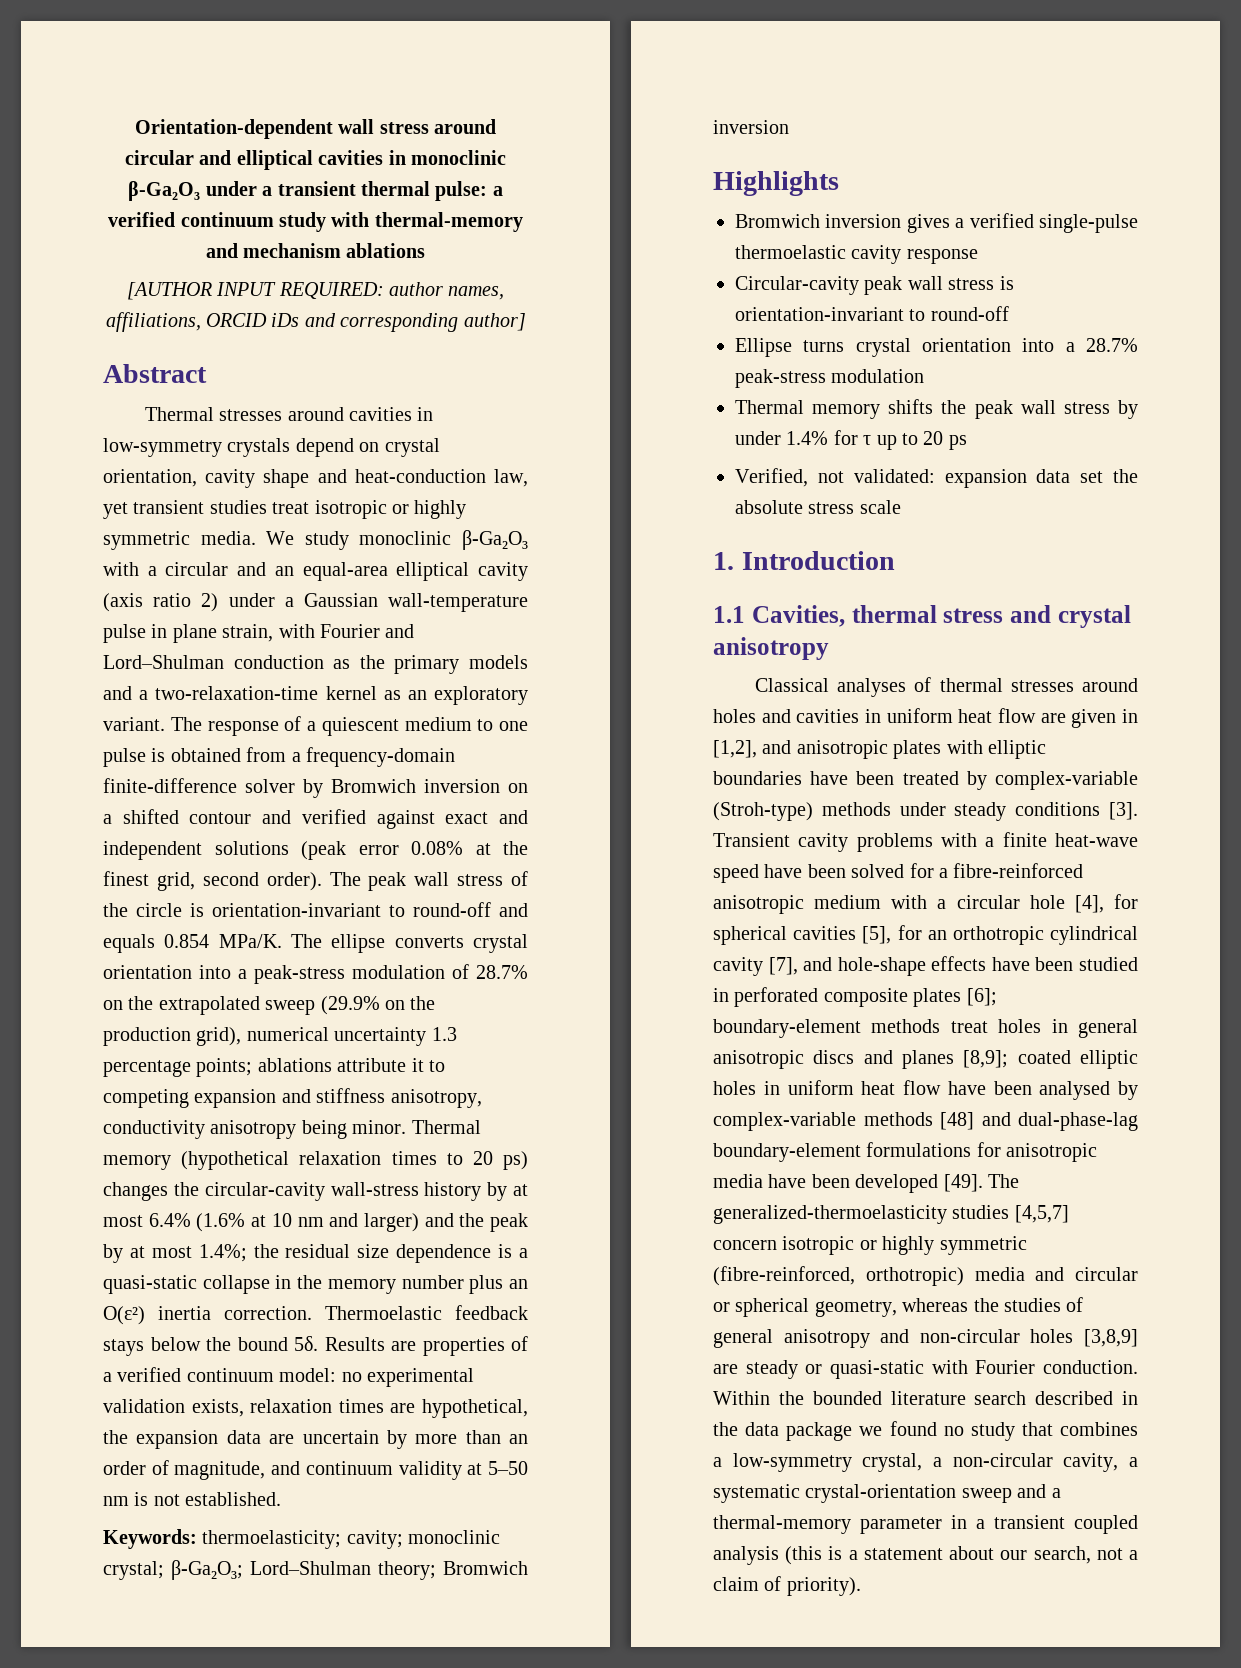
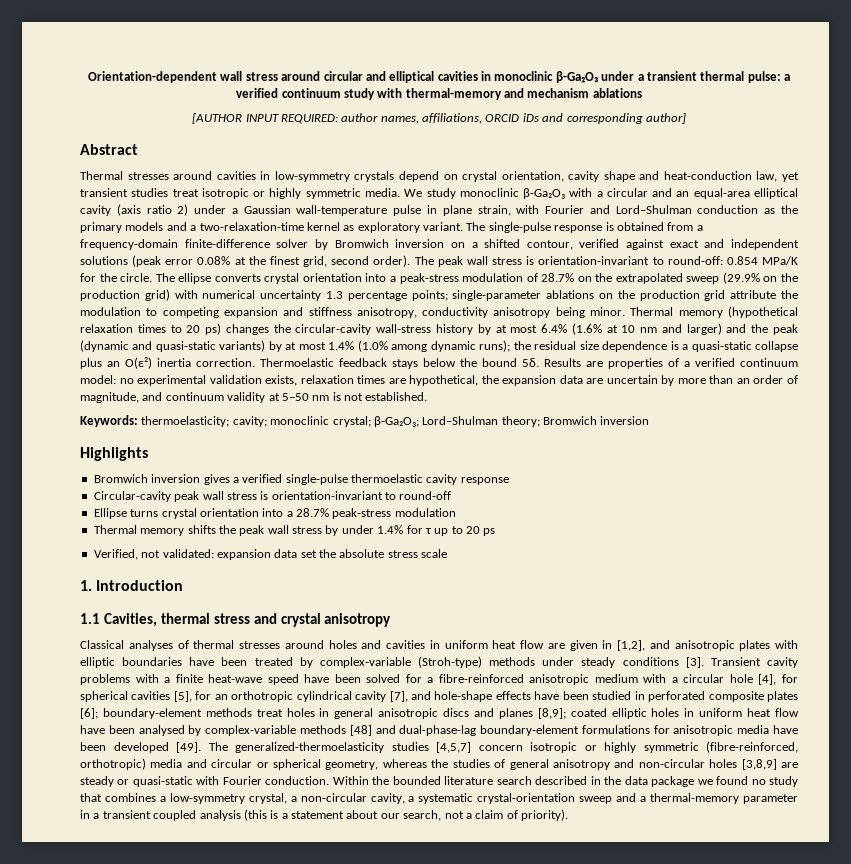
- We study monoclinic β-Ga₂O₃ with a circular and an equal-area elliptical cavity (axis ratio 2) under a Gaussian wall-temperature pulse in plane strain, with Fourier and Lord–Shulman conduction as the primary models and a two-relaxation-time kernel as an exploratory variant.
+ We study monoclinic β-Ga₂O₃ with a circular and an equal-area elliptical cavity (axis ratio 2) under a Gaussian wall-temperature pulse in plane strain, with Fourier and Lord–Shulman conduction as the primary models and a two-relaxation-time kernel as exploratory variant.
- The response of a quiescent medium to one pulse is obtained from a frequency-domain finite-difference solver by Bromwich inversion on a shifted contour and verified against exact and independent solutions (peak error 0.08% at the finest grid, second order).
+ The single-pulse response is obtained from a frequency-domain finite-difference solver by Bromwich inversion on a shifted contour, verified against exact and independent solutions (peak error 0.08% at the finest grid, second order).
- The peak wall stress of the circle is orientation-invariant to round-off and equals 0.854 MPa/K.
+ The peak wall stress is orientation-invariant to round-off: 0.854 MPa/K for the circle.
- The ellipse converts crystal orientation into a peak-stress modulation of 28.7% on the extrapolated sweep (29.9% on the production grid), numerical uncertainty 1.3 percentage points; ablations attribute it to competing expansion and stiffness anisotropy, conductivity anisotropy being minor.
+ The ellipse converts crystal orientation into a peak-stress modulation of 28.7% on the extrapolated sweep (29.9% on the production grid) with numerical uncertainty 1.3 percentage points; single-parameter ablations on the production grid attribute the modulation to competing expansion and stiffness anisotropy, conductivity anisotropy being minor.
- Thermal memory (hypothetical relaxation times to 20 ps) changes the circular-cavity wall-stress history by at most 6.4% (1.6% at 10 nm and larger) and the peak by at most 1.4%; the residual size dependence is a quasi-static collapse in the memory number plus an O(ε²) inertia correction.
+ Thermal memory (hypothetical relaxation times to 20 ps) changes the circular-cavity wall-stress history by at most 6.4% (1.6% at 10 nm and larger) and the peak (dynamic and quasi-static variants) by at most 1.4% (1.0% among dynamic runs); the residual size dependence is a quasi-static collapse plus an O(ε²) inertia correction.

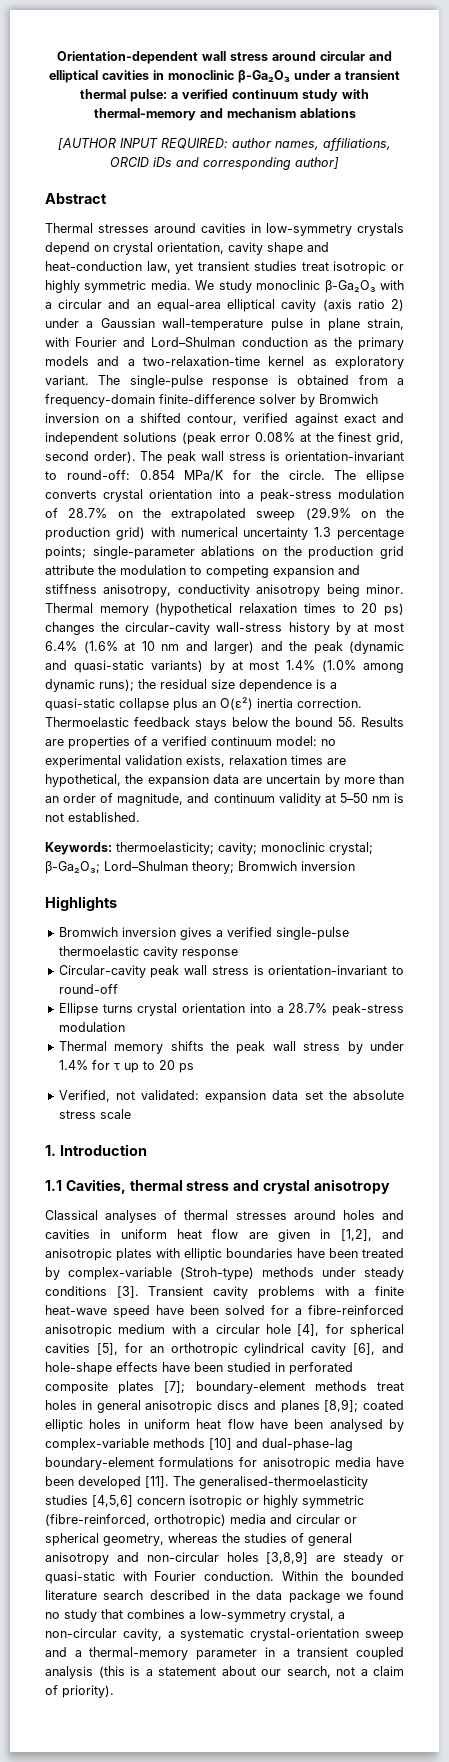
- Transient cavity problems with a finite heat-wave speed have been solved for a fibre-reinforced anisotropic medium with a circular hole [4], for spherical cavities [5], for an orthotropic cylindrical cavity [7], and hole-shape effects have been studied in perforated composite plates [6];
+ Transient cavity problems with a finite heat-wave speed have been solved for a fibre-reinforced anisotropic medium with a circular hole [4], for spherical cavities [5], for an orthotropic cylindrical cavity [6], and hole-shape effects have been studied in perforated composite plates [7];
- coated elliptic holes in uniform heat flow have been analysed by complex-variable methods [48] and dual-phase-lag boundary-element formulations for anisotropic media have been developed [49]. The generalized-thermoelasticity studies [4,5,7] concern isotropic or highly symmetric (fibre-reinforced, orthotropic) media and circular or spherical geometry, whereas the studies of general anisotropy and non-circular holes [3,8,9] are steady or quasi-static with Fourier conduction.
+ coated elliptic holes in uniform heat flow have been analysed by complex-variable methods [10] and dual-phase-lag boundary-element formulations for anisotropic media have been developed [11]. The generalised-thermoelasticity studies [4,5,6] concern isotropic or highly symmetric (fibre-reinforced, orthotropic) media and circular or spherical geometry, whereas the studies of general anisotropy and non-circular holes [3,8,9] are steady or quasi-static with Fourier conduction.

